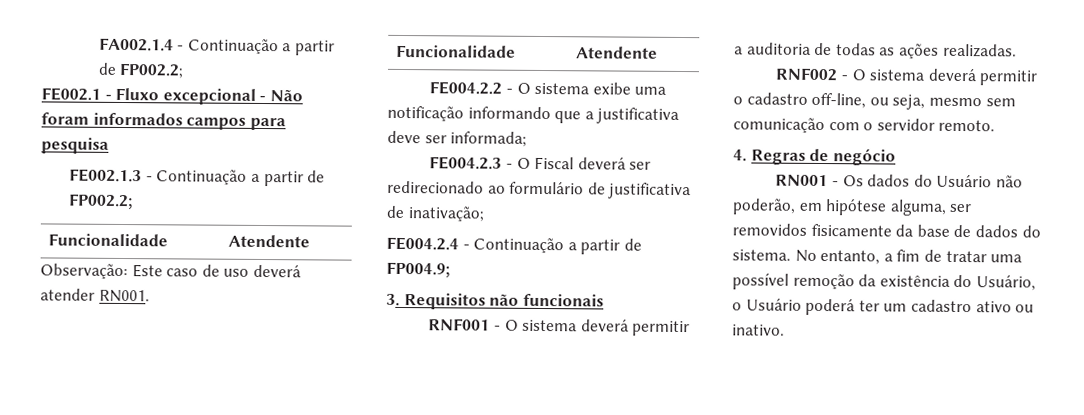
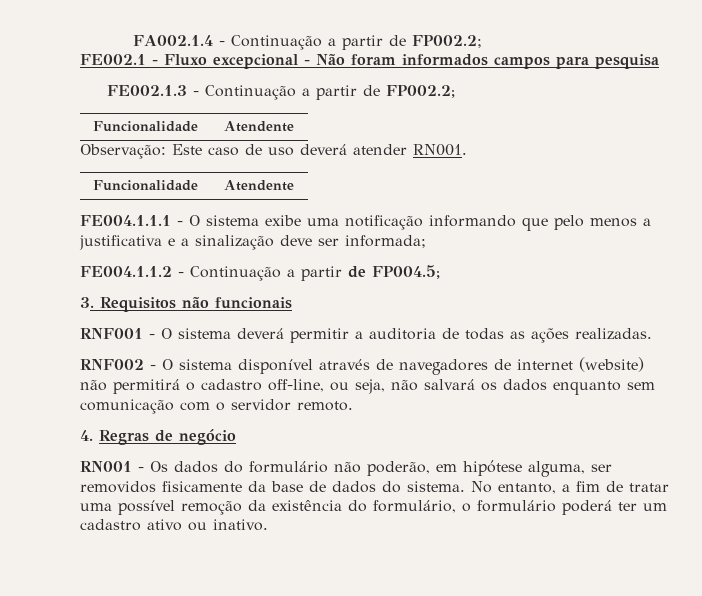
- FE004.2.2 - O sistema exibe uma notificação informando que a justificativa deve ser informada;
- FE004.2.3 - O Fiscal deverá ser redirecionado ao formulário de justificativa de inativação;
- FE004.2.4 - Continuação a partir de FP004.9;
+ FE004.1.1.1 - O sistema exibe uma notificação informando que pelo menos a justificativa e a sinalização deve ser informada;
+ FE004.1.1.2 - Continuação a partir de FP004.5;
- RNF002 - O sistema deverá permitir o cadastro off-line, ou seja, mesmo sem comunicação com o servidor remoto.
+ RNF002 - O sistema disponível através de navegadores de internet (website) não permitirá o cadastro off-line, ou seja, não salvará os dados enquanto sem comunicação com o servidor remoto.
- RN001 - Os dados do Usuário não poderão, em hipótese alguma, ser removidos fisicamente da base de dados do sistema.
+ RN001 - Os dados do formulário não poderão, em hipótese alguma, ser removidos fisicamente da base de dados do sistema.
- No entanto, a fim de tratar uma possível remoção da existência do Usuário, o Usuário poderá ter um cadastro ativo ou inativo.
+ No entanto, a fim de tratar uma possível remoção da existência do formulário, o formulário poderá ter um cadastro ativo ou inativo.

